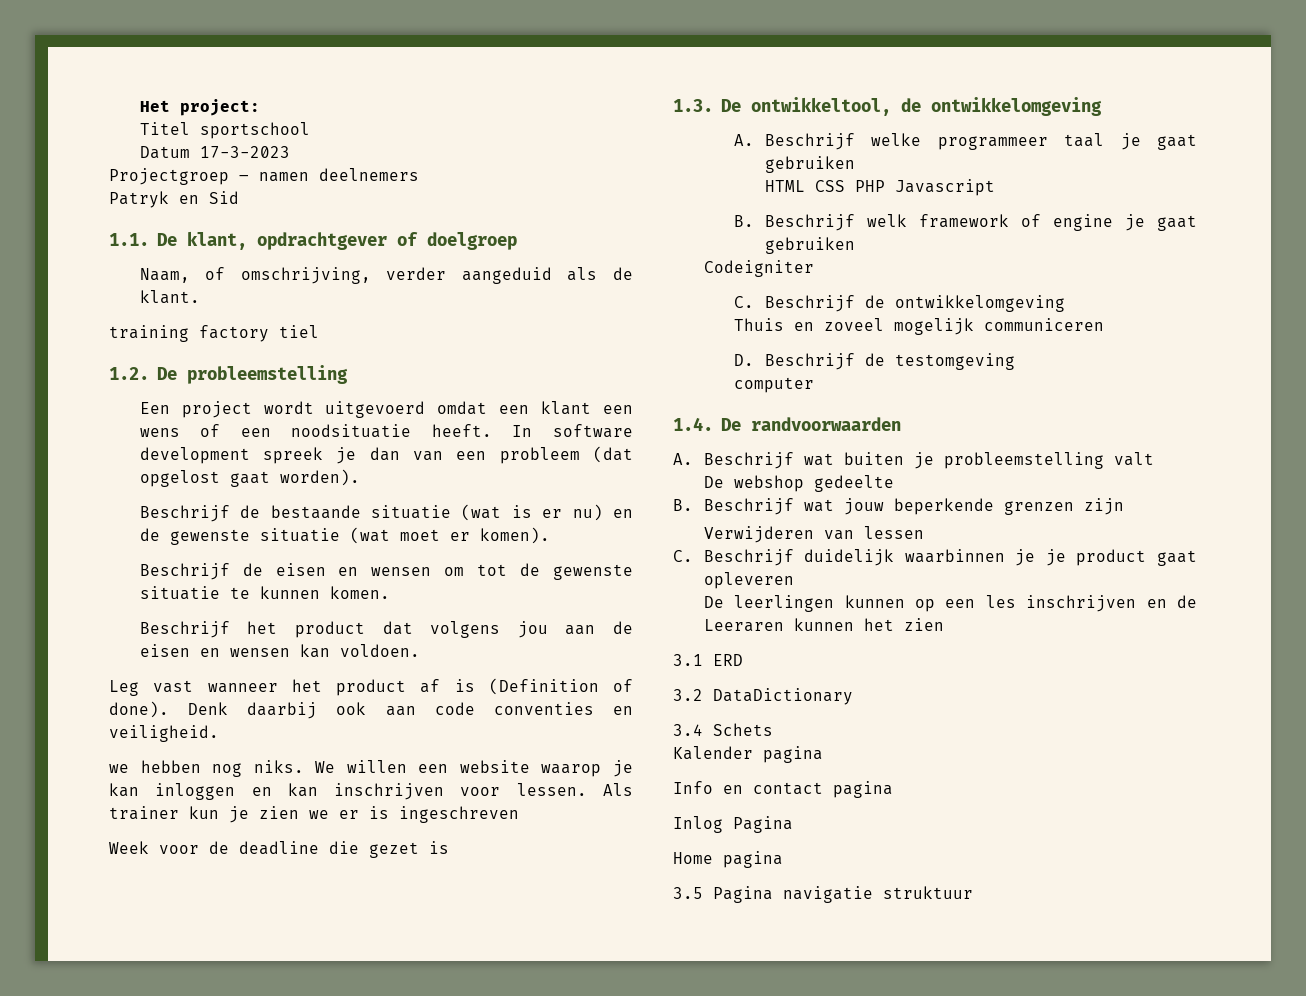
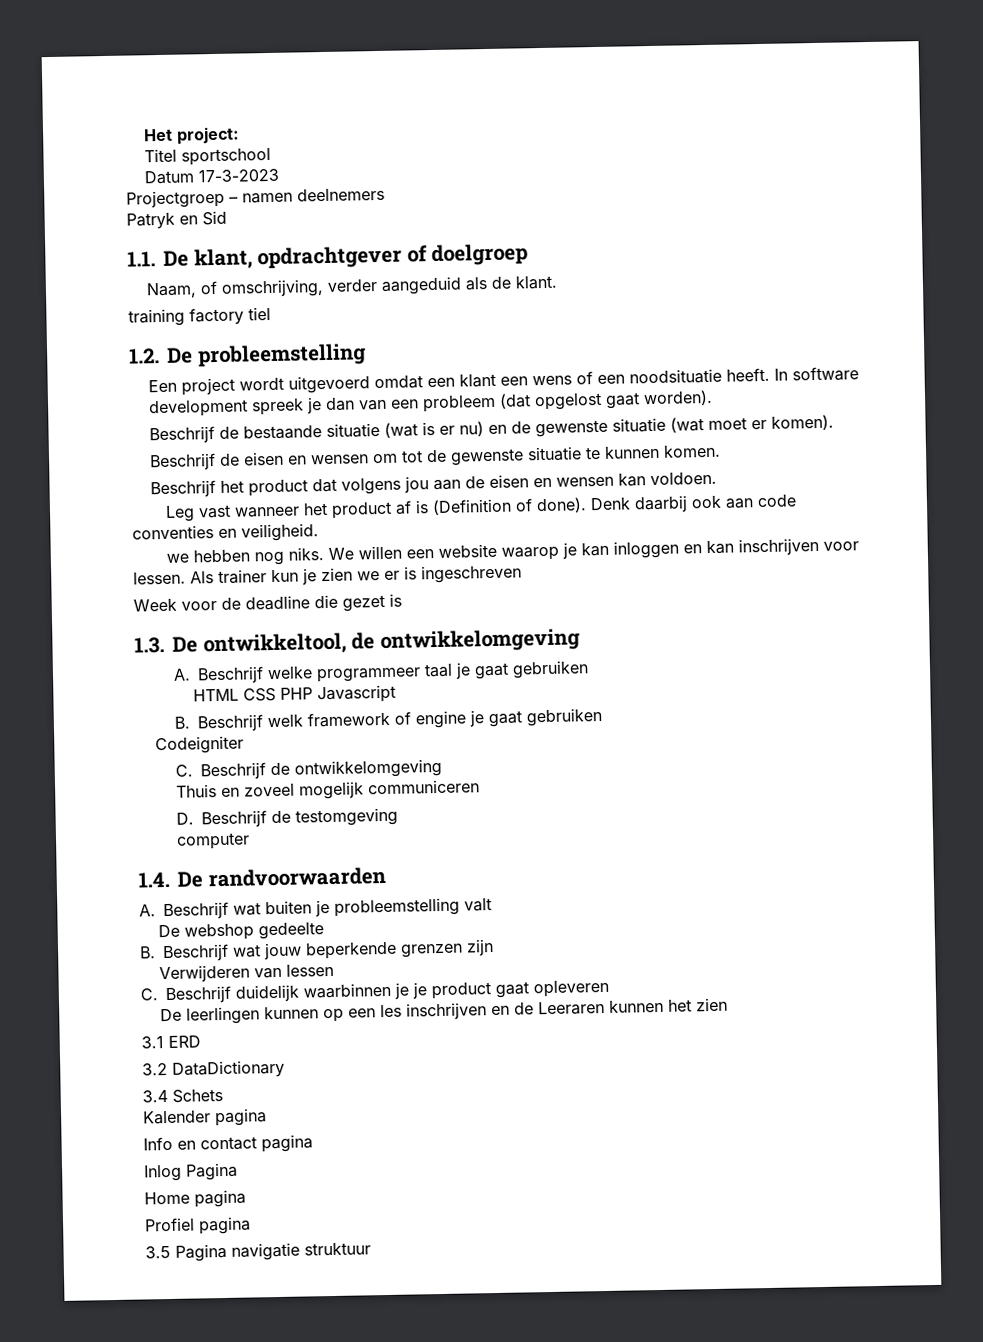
+ Profiel pagina

